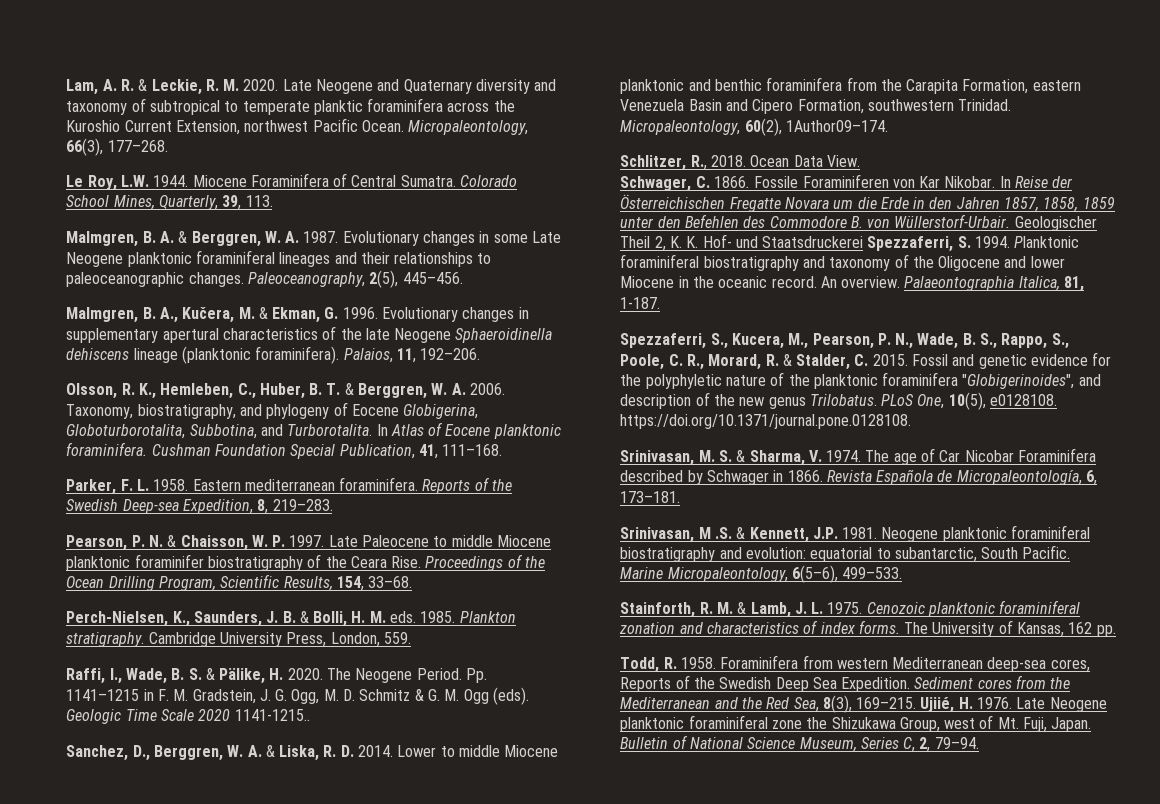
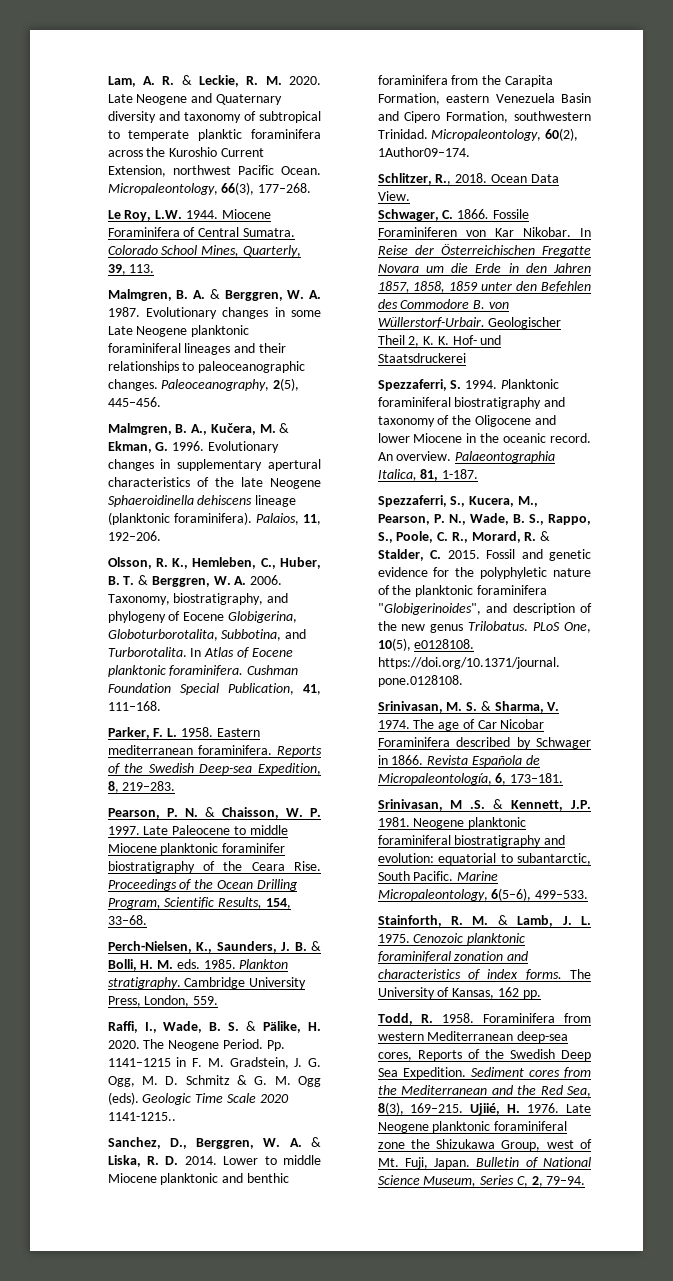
- Geologischer Theil 2, K. K. Hof- und Staatsdruckerei Spezzaferri, S. 1994.
+ Geologischer Theil 2, K. K. Hof- und Staatsdruckerei
+ Spezzaferri, S. 1994.

